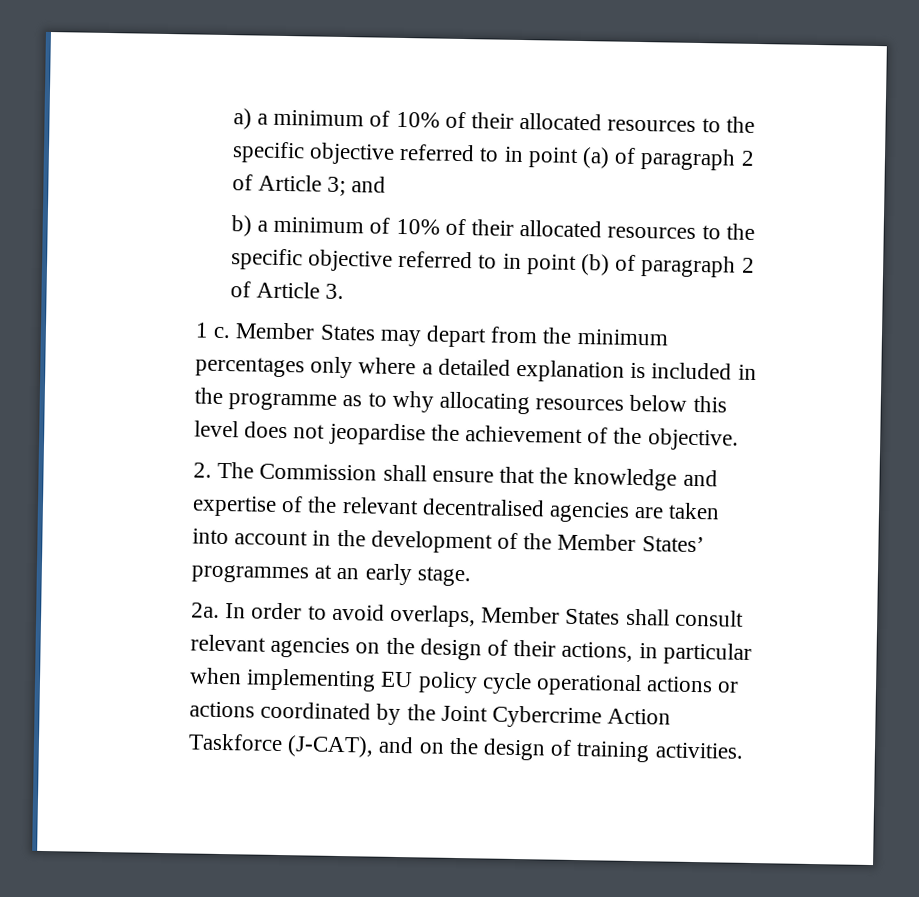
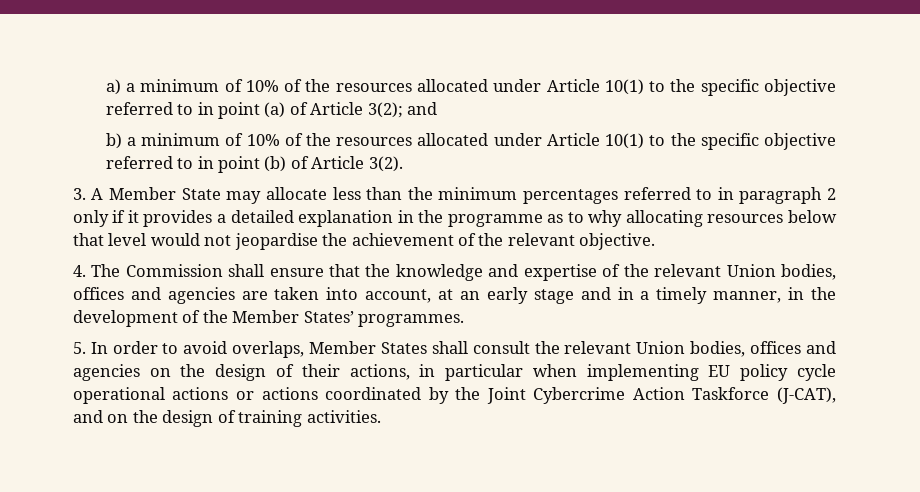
- a) a minimum of 10% of their allocated resources to the specific objective referred to in point (a) of paragraph 2 of Article 3; and
+ a) a minimum of 10% of the resources allocated under Article 10(1) to the specific objective referred to in point (a) of Article 3(2); and
- b) a minimum of 10% of their allocated resources to the specific objective referred to in point (b) of paragraph 2 of Article 3.
- 1 c. Member States may depart from the minimum percentages only where a detailed explanation is included in the programme as to why allocating resources below this level does not jeopardise the achievement of the objective.
+ b) a minimum of 10% of the resources allocated under Article 10(1) to the specific objective referred to in point (b) of Article 3(2).
+ 3. A Member State may allocate less than the minimum percentages referred to in paragraph 2 only if it provides a detailed explanation in the programme as to why allocating resources below that level would not jeopardise the achievement of the relevant objective.
- 2. The Commission shall ensure that the knowledge and expertise of the relevant decentralised agencies are taken into account in the development of the Member States’ programmes at an early stage.
- 2a. In order to avoid overlaps, Member States shall consult relevant agencies on the design of their actions, in particular when implementing EU policy cycle operational actions or actions coordinated by the Joint Cybercrime Action Taskforce (J-CAT), and on the design of training activities.
+ 4. The Commission shall ensure that the knowledge and expertise of the relevant Union bodies, offices and agencies are taken into account, at an early stage and in a timely manner, in the development of the Member States’ programmes.
+ 5. In order to avoid overlaps, Member States shall consult the relevant Union bodies, offices and agencies on the design of their actions, in particular when implementing EU policy cycle operational actions or actions coordinated by the Joint Cybercrime Action Taskforce (J-CAT), and on the design of training activities.

